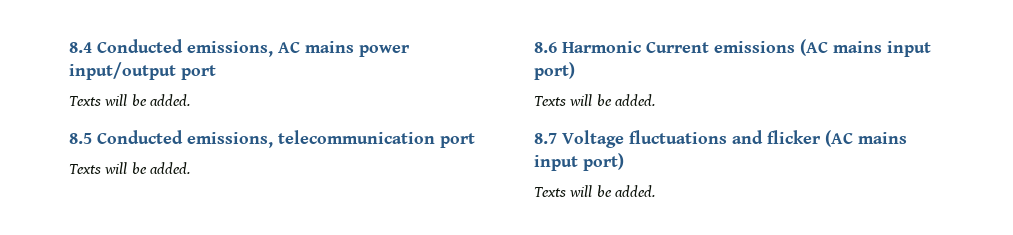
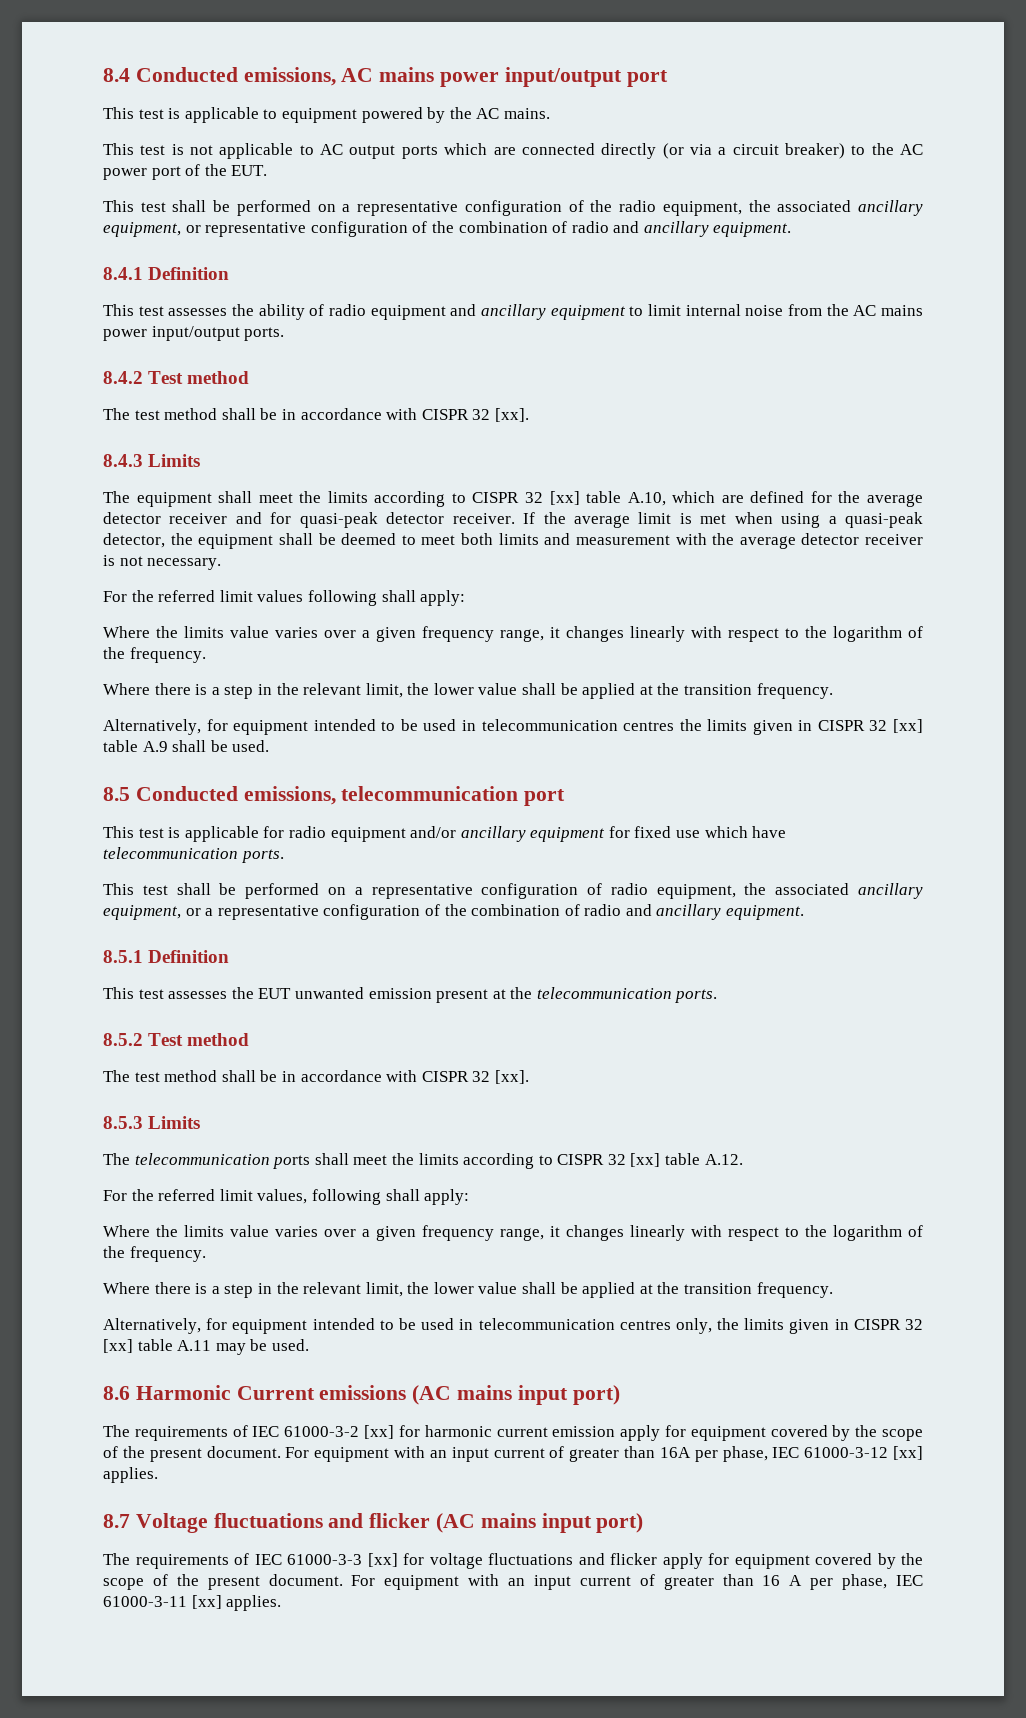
  8.4 Conducted emissions, AC mains power input/output port
- Texts will be added.
+ This test is applicable to equipment powered by the AC mains.
+ This test is not applicable to AC output ports which are connected directly (or via a circuit breaker) to the AC power port of the EUT.
+ This test shall be performed on a representative configuration of the radio equipment, the associated ancillary equipment, or representative configuration of the combination of radio and ancillary equipment.
+ 8.4.1 Definition
+ This test assesses the ability of radio equipment and ancillary equipment to limit internal noise from the AC mains power input/output ports.
+ 8.4.2 Test method
+ The test method shall be in accordance with CISPR 32 [xx].
+ 8.4.3 Limits
+ The equipment shall meet the limits according to CISPR 32 [xx] table A.10, which are defined for the average detector receiver and for quasi-peak detector receiver. If the average limit is met when using a quasi-peak detector, the equipment shall be deemed to meet both limits and measurement with the average detector receiver is not necessary.
+ For the referred limit values following shall apply:
+ Where the limits value varies over a given frequency range, it changes linearly with respect to the logarithm of the frequency.
+ Where there is a step in the relevant limit, the lower value shall be applied at the transition frequency.
+ Alternatively, for equipment intended to be used in telecommunication centres the limits given in CISPR 32 [xx] table A.9 shall be used.
  8.5 Conducted emissions, telecommunication port
- Texts will be added.
+ This test is applicable for radio equipment and/or ancillary equipment for fixed use which have telecommunication ports.
+ This test shall be performed on a representative configuration of radio equipment, the associated ancillary equipment, or a representative configuration of the combination of radio and ancillary equipment.
+ 8.5.1 Definition
+ This test assesses the EUT unwanted emission present at the telecommunication ports.
+ 8.5.2 Test method
+ The test method shall be in accordance with CISPR 32 [xx].
+ 8.5.3 Limits
+ The telecommunication ports shall meet the limits according to CISPR 32 [xx] table A.12.
+ For the referred limit values, following shall apply:
+ Where the limits value varies over a given frequency range, it changes linearly with respect to the logarithm of the frequency.
+ Where there is a step in the relevant limit, the lower value shall be applied at the transition frequency.
+ Alternatively, for equipment intended to be used in telecommunication centres only, the limits given in CISPR 32 [xx] table A.11 may be used.
  8.6 Harmonic Current emissions (AC mains input port)
- Texts will be added.
+ The requirements of IEC 61000-3-2 [xx] for harmonic current emission apply for equipment covered by the scope of the present document. For equipment with an input current of greater than 16A per phase, IEC 61000-3-12 [xx] applies.
  8.7 Voltage fluctuations and flicker (AC mains input port)
- Texts will be added.
+ The requirements of IEC 61000-3-3 [xx] for voltage fluctuations and flicker apply for equipment covered by the scope of the present document. For equipment with an input current of greater than 16 A per phase, IEC 61000-3-11 [xx] applies.

